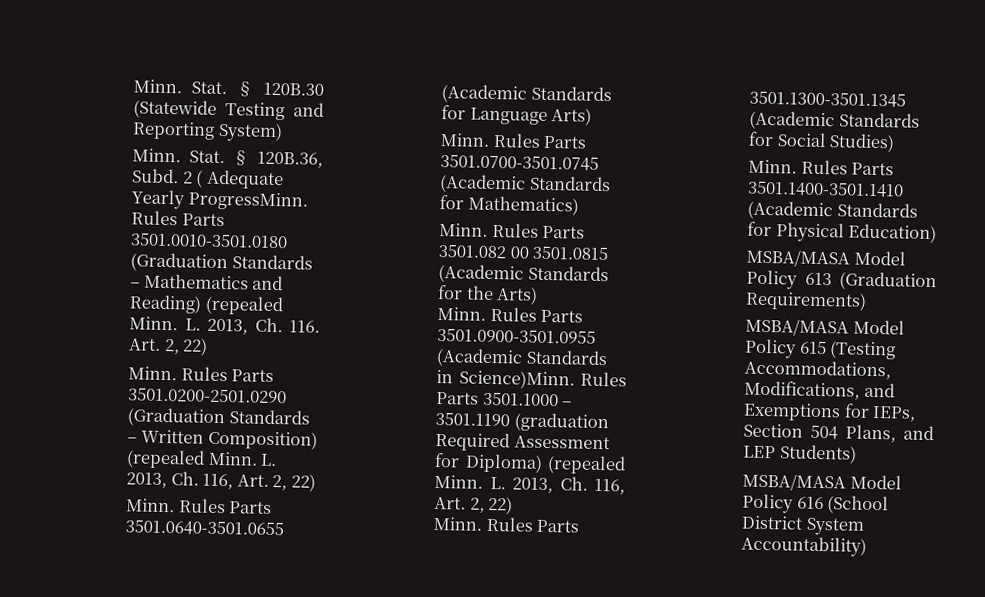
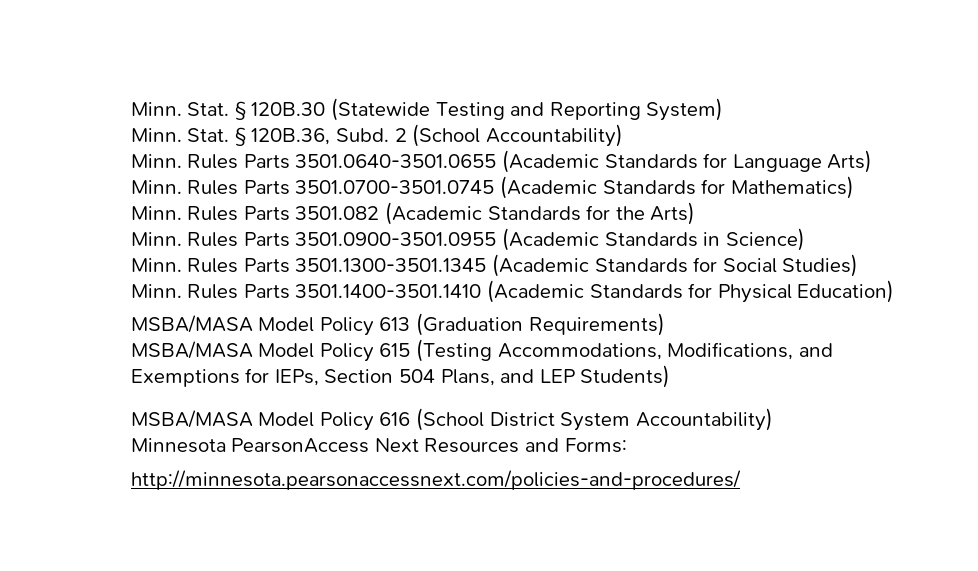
- 2 ( Adequate Yearly ProgressMinn. Rules Parts 3501.0010-3501.0180 (Graduation Standards – Mathematics and Reading) (repealed Minn. L. 2013, Ch. 116. Art. 2, 22)
- Minn. Rules Parts 3501.0200-2501.0290 (Graduation Standards – Written Composition) (repealed Minn. L. 2013, Ch. 116, Art. 2, 22)
+ 2 (School Accountability)
- Rules Parts 3501.082 00 3501.0815 (Academic Standards for the Arts)
+ Rules Parts 3501.082 (Academic Standards for the Arts)
- Rules Parts 3501.0900-3501.0955 (Academic Standards in Science)Minn. Rules Parts 3501.1000 – 3501.1190 (graduation Required Assessment for Diploma) (repealed Minn. L. 2013, Ch. 116, Art. 2, 22)
+ Rules Parts 3501.0900-3501.0955 (Academic Standards in Science)
+ Minnesota PearsonAccess Next Resources and Forms:
+ http://minnesota.pearsonaccessnext.com/policies-and-procedures/

